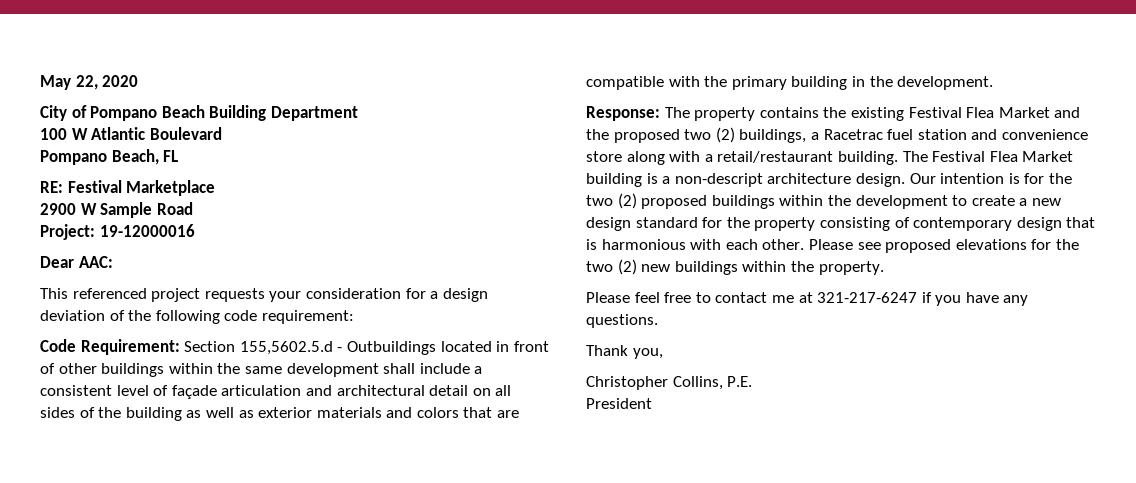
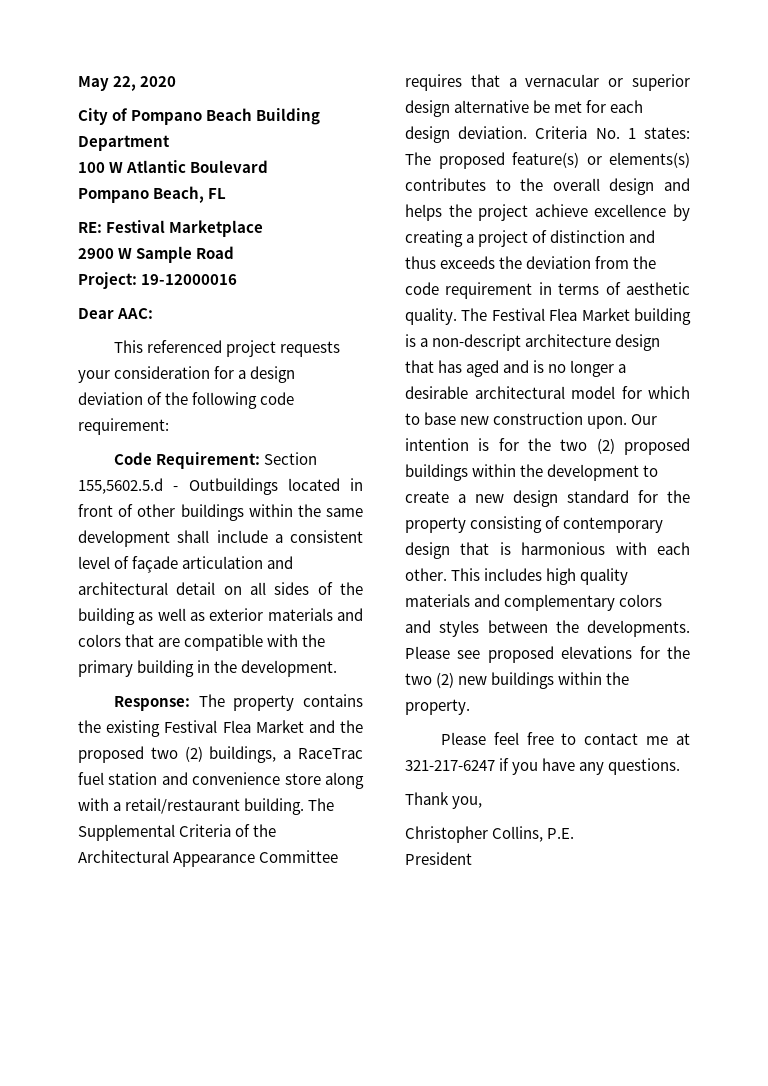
- Response: The property contains the existing Festival Flea Market and the proposed two (2) buildings, a Racetrac fuel station and convenience store along with a retail/restaurant building.
+ Response: The property contains the existing Festival Flea Market and the proposed two (2) buildings, a RaceTrac fuel station and convenience store along with a retail/restaurant building.
- The Festival Flea Market building is a non-descript architecture design.
+ The Supplemental Criteria of the Architectural Appearance Committee requires that a vernacular or superior design alternative be met for each design deviation. Criteria No. 1 states: The proposed feature(s) or elements(s) contributes to the overall design and helps the project achieve excellence by creating a project of distinction and thus exceeds the deviation from the code requirement in terms of aesthetic quality. The Festival Flea Market building is a non-descript architecture design that has aged and is no longer a desirable architectural model for which to base new construction upon.
+ This includes high quality materials and complementary colors and styles between the developments.

